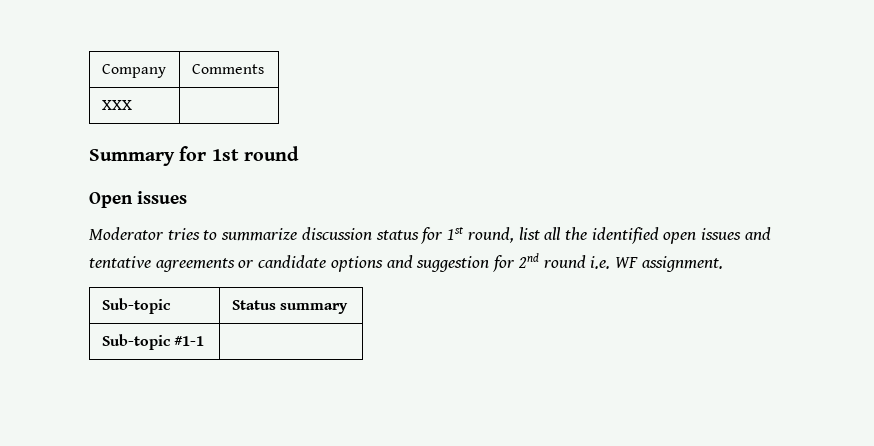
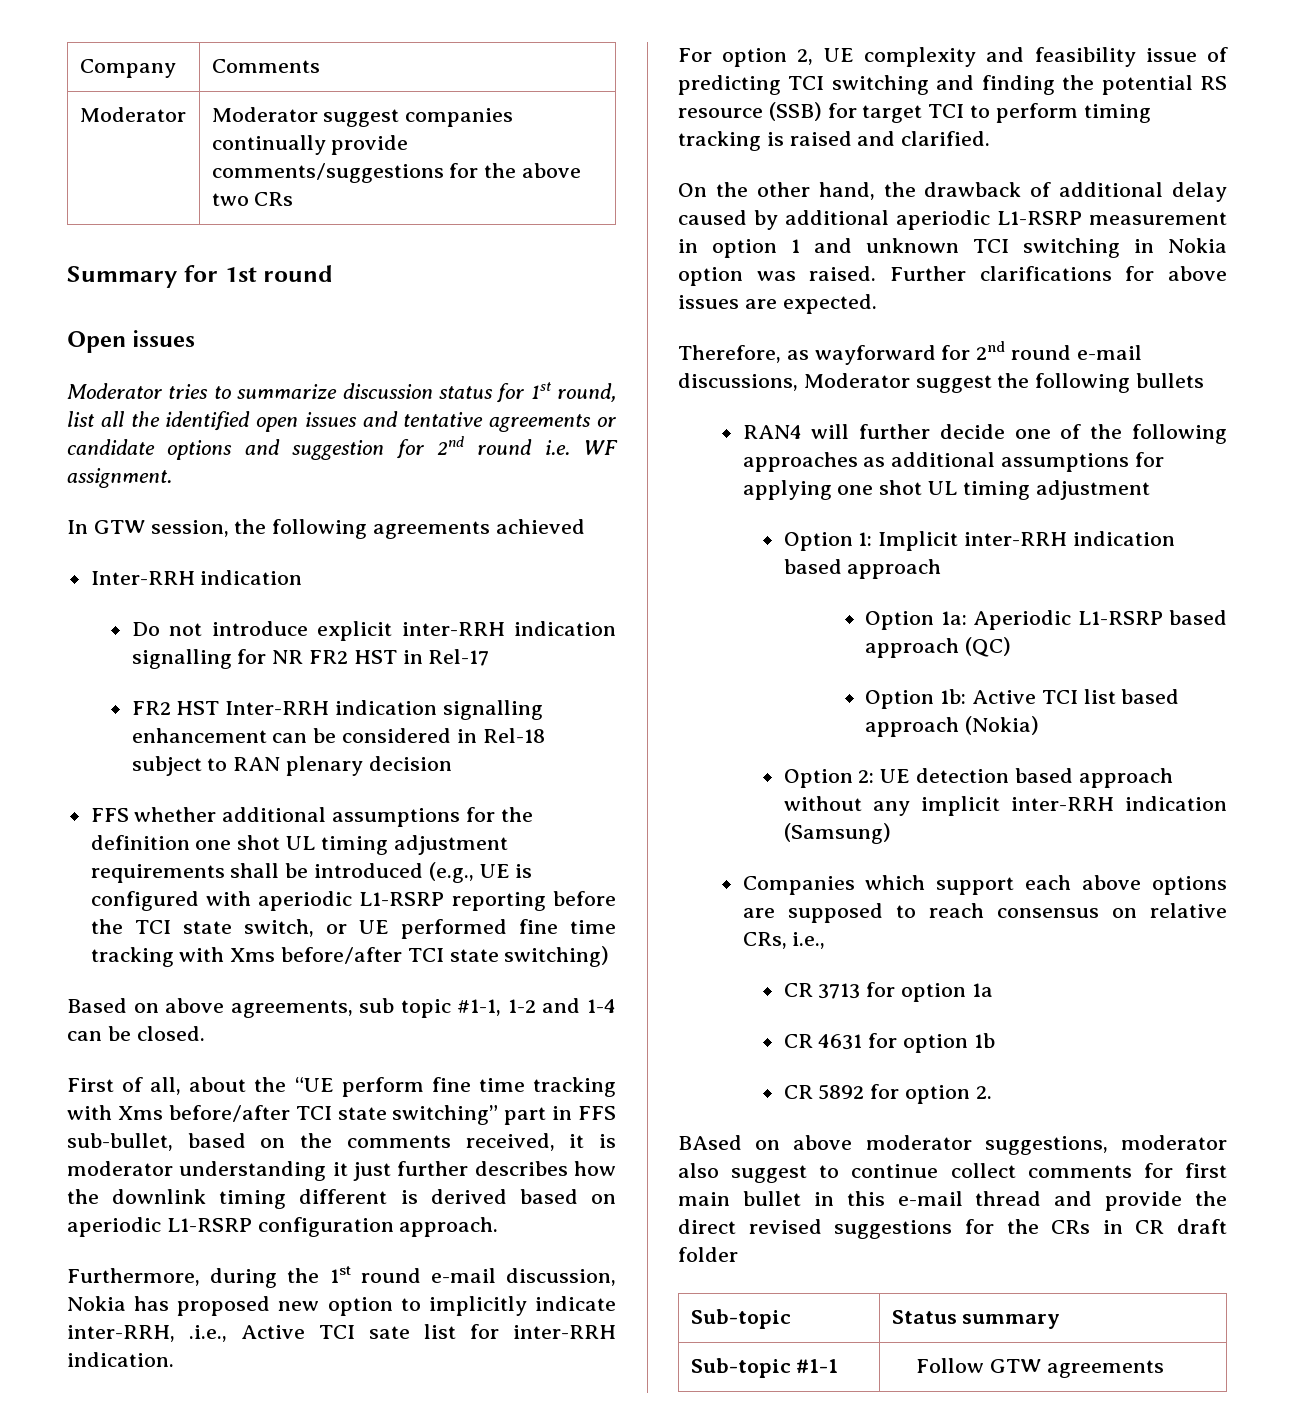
- XXX |
+ Moderator | Moderator suggest companies continually provide comments/suggestions for the above two CRs
+ In GTW session, the following agreements achieved
+ Inter-RRH indication
+ Do not introduce explicit inter-RRH indication signalling for NR FR2 HST in Rel-17
+ FR2 HST Inter-RRH indication signalling enhancement can be considered in Rel-18 subject to RAN plenary decision
+ FFS whether additional assumptions for the definition one shot UL timing adjustment requirements shall be introduced (e.g., UE is configured with aperiodic L1-RSRP reporting before the TCI state switch, or UE performed fine time tracking with Xms before/after TCI state switching)
+ Based on above agreements, sub topic #1-1, 1-2 and 1-4 can be closed.
+ First of all, about the “UE perform fine time tracking with Xms before/after TCI state switching” part in FFS sub-bullet, based on the comments received, it is moderator understanding it just further describes how the downlink timing different is derived based on aperiodic L1-RSRP configuration approach.
+ Furthermore, during the 1st round e-mail discussion, Nokia has proposed new option to implicitly indicate inter-RRH, .i.e., Active TCI sate list for inter-RRH indication.
+ For option 2, UE complexity and feasibility issue of predicting TCI switching and finding the potential RS resource (SSB) for target TCI to perform timing tracking is raised and clarified.
+ On the other hand, the drawback of additional delay caused by additional aperiodic L1-RSRP measurement in option 1 and unknown TCI switching in Nokia option was raised. Further clarifications for above issues are expected.
+ Therefore, as wayforward for 2nd round e-mail discussions, Moderator suggest the following bullets
+ RAN4 will further decide one of the following approaches as additional assumptions for applying one shot UL timing adjustment
+ Option 1: Implicit inter-RRH indication based approach
+ Option 1a: Aperiodic L1-RSRP based approach (QC)
+ Option 1b: Active TCI list based approach (Nokia)
+ Option 2: UE detection based approach without any implicit inter-RRH indication (Samsung)
+ Companies which support each above options are supposed to reach consensus on relative CRs, i.e.,
+ CR 3713 for option 1a
+ CR 4631 for option 1b
+ CR 5892 for option 2.
+ BAsed on above moderator suggestions, moderator also suggest to continue collect comments for first main bullet in this e-mail thread and provide the direct revised suggestions for the CRs in CR draft folder
- Sub-topic #1-1 |
+ Sub-topic #1-1 | Follow GTW agreements

